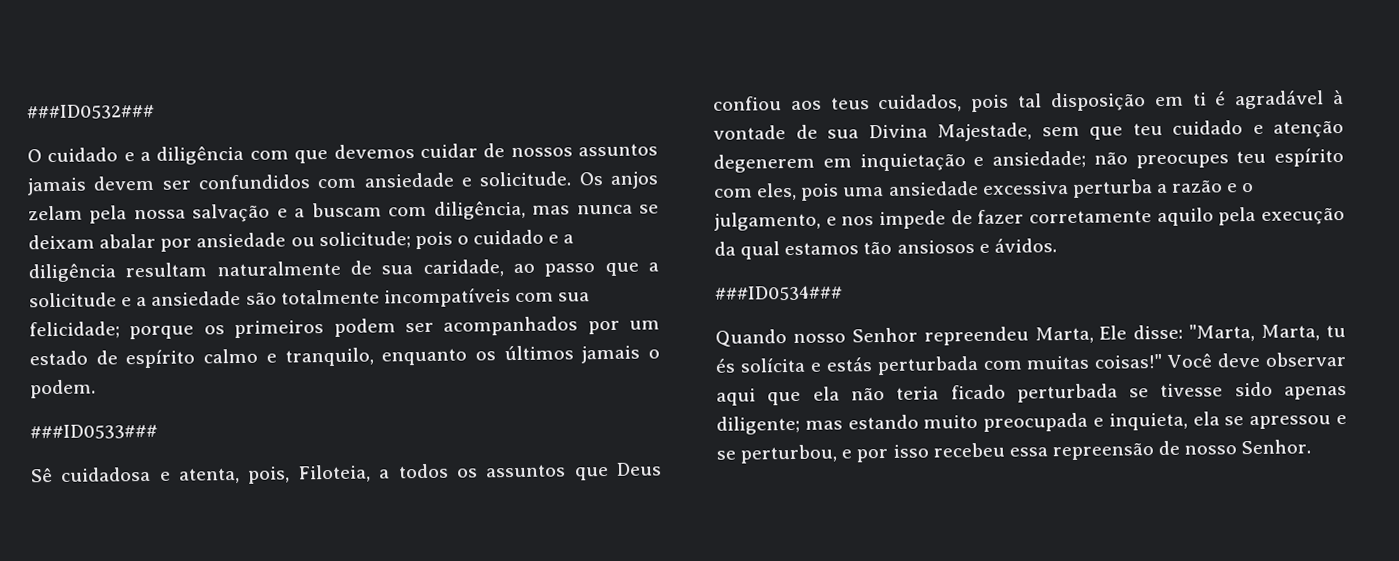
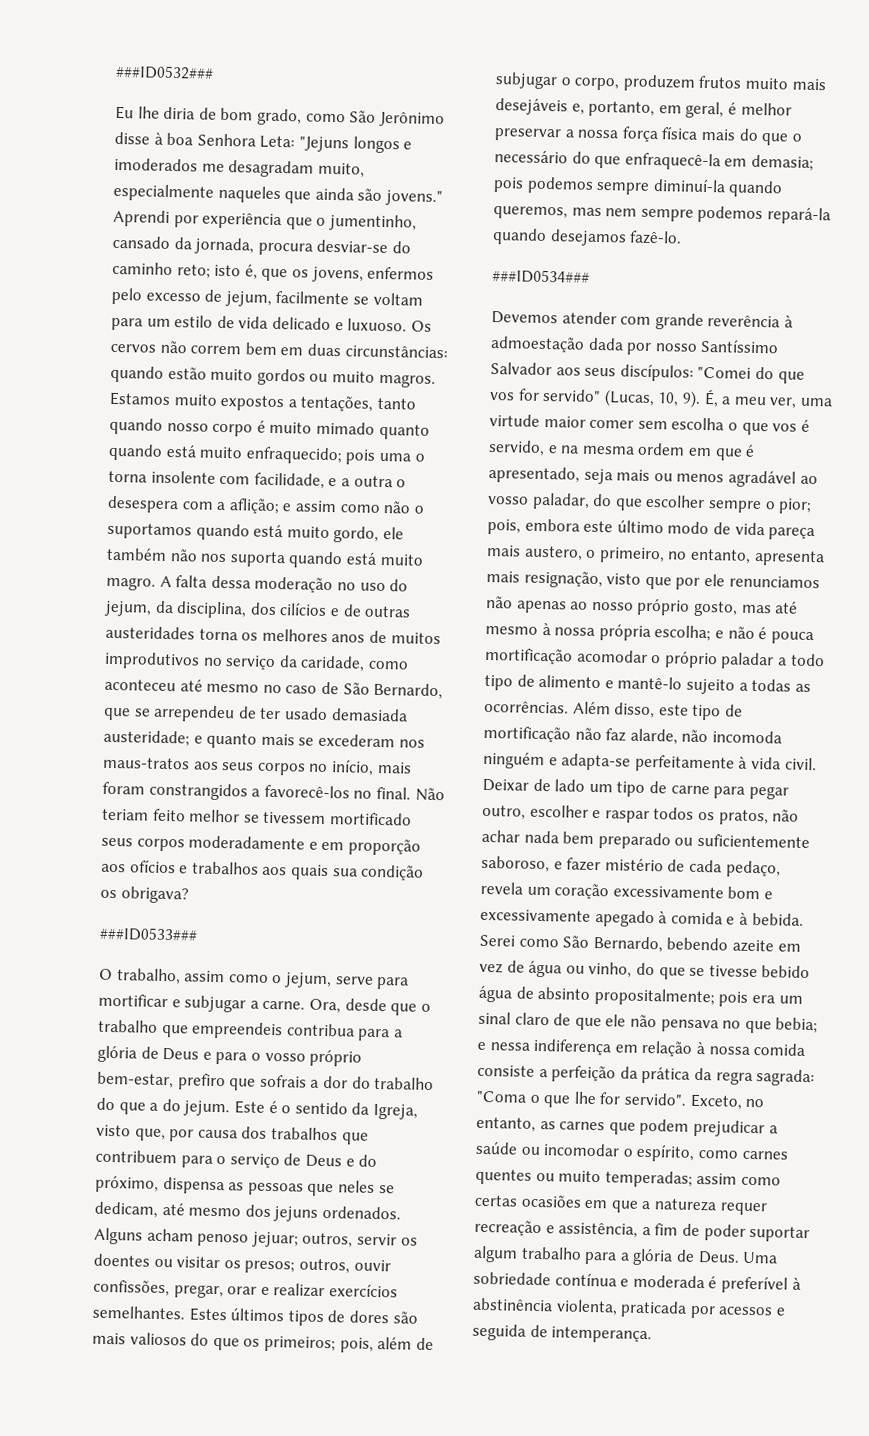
- O cuidado e a diligência com que devemos cuidar de nossos assuntos jamais devem ser confundidos com ansiedade e solicitude. Os anjos zelam pela nossa salvação e a buscam com diligência, mas nunca se deixam abalar por ansiedade ou solicitude; pois o cuidado e a diligência resultam naturalmente de sua caridade, ao passo que a solicitude e a ansiedade são totalmente incompatíveis com sua felicidade; porque os primeiros podem ser acompanhados por um estado de espírito calmo e tranquilo, enquanto os últimos jamais o podem.
+ Eu lhe diria de bom grado, como São Jerônimo disse à boa Senhora Leta: "Jejuns longos e imoderados me desagradam muito, especialmente naqueles que ainda são jovens." Aprendi por experiência que o jumentinho, cansado da jornada, procura desviar-se do caminho reto; isto é, que os jovens, enfermos pelo excesso de jejum, facilmente se voltam para um estilo de vida delicado e luxuoso. Os cervos não correm bem em duas circunstâncias: quando estão muito gordos ou muito magros. Estamos muito expostos a tentações, tanto quando nosso corpo é muito mimado quanto quando está muito enfraquecido; pois uma o torna insolente com facilidade, e a outra o desespera com a aflição; e assim como não o suportamos quando está muito gordo, ele também não nos suporta quando está muito magro. A falta dessa moderação no uso do jejum, da disciplina, dos cilícios e de outras austeridades torna os melhores anos de muitos improdutivos no serviço da caridade, como aconteceu até mesmo no caso de São Bernardo, que se arrependeu de ter usado demasiada austeridade; e quanto mais se excederam nos maus-tratos aos seus corpos no início, mais foram constrangidos a favorecê-los no final. Não teriam feito melhor se tivessem mortificado seus corpos moderadamente e em proporção aos ofícios e trabalhos aos quais sua condição os obrigava?
  ###ID0533###
- Sê cuidadosa e atenta, pois, Filoteia, a todos os assuntos que Deus confiou aos teus cuidados, pois tal disposição em ti é agradável à vontade de sua Divina Majestade, sem que teu cuidado e atenção degenerem em inquietação e ansiedade; não preocupes teu espírito com eles, pois uma ansiedade excessiva perturba a razão e o julgamento, e nos impede de fazer corretamente aquilo pela execução da qual estamos tão ansiosos e ávidos.
+ O trabalho, assim como o jejum, serve para mortificar e subjugar a carne. Ora, desde que o trabalho que empreendeis contribua para a glória de Deus e para o vosso próprio bem-estar, prefiro que sofrais a dor do trabalho do que a do jejum. Este é o sentido da Igreja, visto que, por causa dos trabalhos que contribuem para o serviço de Deus e do próximo, dispensa as pessoas que neles se dedicam, até mesmo dos jejuns ordenados. Alguns acham penoso jejuar; outros, servir os doentes ou visitar os presos; outros, ouvir confissões, pregar, orar e realizar exercícios semelhantes. Estes últimos tipos de dores são mais valiosos do que os primeiros; pois, além de subjugar o corpo, produzem frutos muito mais desejáveis e, portanto, em geral, é melhor preservar a nossa força física mais do que o necessário do que enfraquecê-la em demasia; pois podemos sempre diminuí-la quando queremos, mas nem sempre podemos repará-la quando desejamos fazê-lo.
  ###ID0534###
- Quando nosso Senhor repreendeu Marta, Ele disse: "Marta, Marta, tu és solícita e estás perturbada com muitas coisas!" Você deve observar aqui que ela não teria ficado perturbada se tivesse sido apenas diligente; mas estando muito preocupada e inquieta, ela se apressou e se perturbou, e por isso recebeu essa repreensão de nosso Senhor.
+ Devemos atender com grande reverência à admoestação dada por nosso Santíssimo Salvador aos seus discípulos: "Comei do que vos for servido" (Lucas, 10, 9). É, a meu ver, uma virtude maior comer sem escolha o que vos é servido, e na mesma ordem em que é apresentado, seja mais ou menos agradável ao vosso paladar, do que escolher sempre o pior; pois, embora este último modo de vida pareça mais austero, o primeiro, no entanto, apresenta mais resignação, visto que por ele renunciamos não apenas ao nosso próprio gosto, mas até mesmo à nossa própria escolha; e não é pouca mortificação acomodar o próprio paladar a todo tipo de alimento e mantê-lo sujeito a todas as ocorrências. Além disso, este tipo de mortificação não faz alarde, não incomoda ninguém e adapta-se perfeitamente à vida civil. Deixar de lado um tipo de carne para pegar outro, escolher e raspar todos os pratos, não achar nada bem preparado ou suficientemente saboroso, e fazer mistério de cada pedaço, revela um coração excessivamente bom e excessivamente apegado à comida e à bebida. Serei como São Bernardo, bebendo azeite em vez de água ou vinho, do que se tivesse bebido água de absinto propositalmente; pois era um sinal claro de que ele não pensava no que bebia; e nessa indiferença em relação à nossa comida consiste a perfeição da prática da regra sagrada: "Coma o que lhe for servido". Exceto, no entanto, as carnes que podem prejudicar a saúde ou incomodar o espírito, como carnes quentes ou muito temperadas; assim como certas ocasiões em que a natureza requer recreação e assistência, a fim de poder suportar algum trabalho para a glória de Deus. Uma sobriedade contínua e moderada é preferível à abstinência violenta, praticada por acessos e seguida de intemperança.

